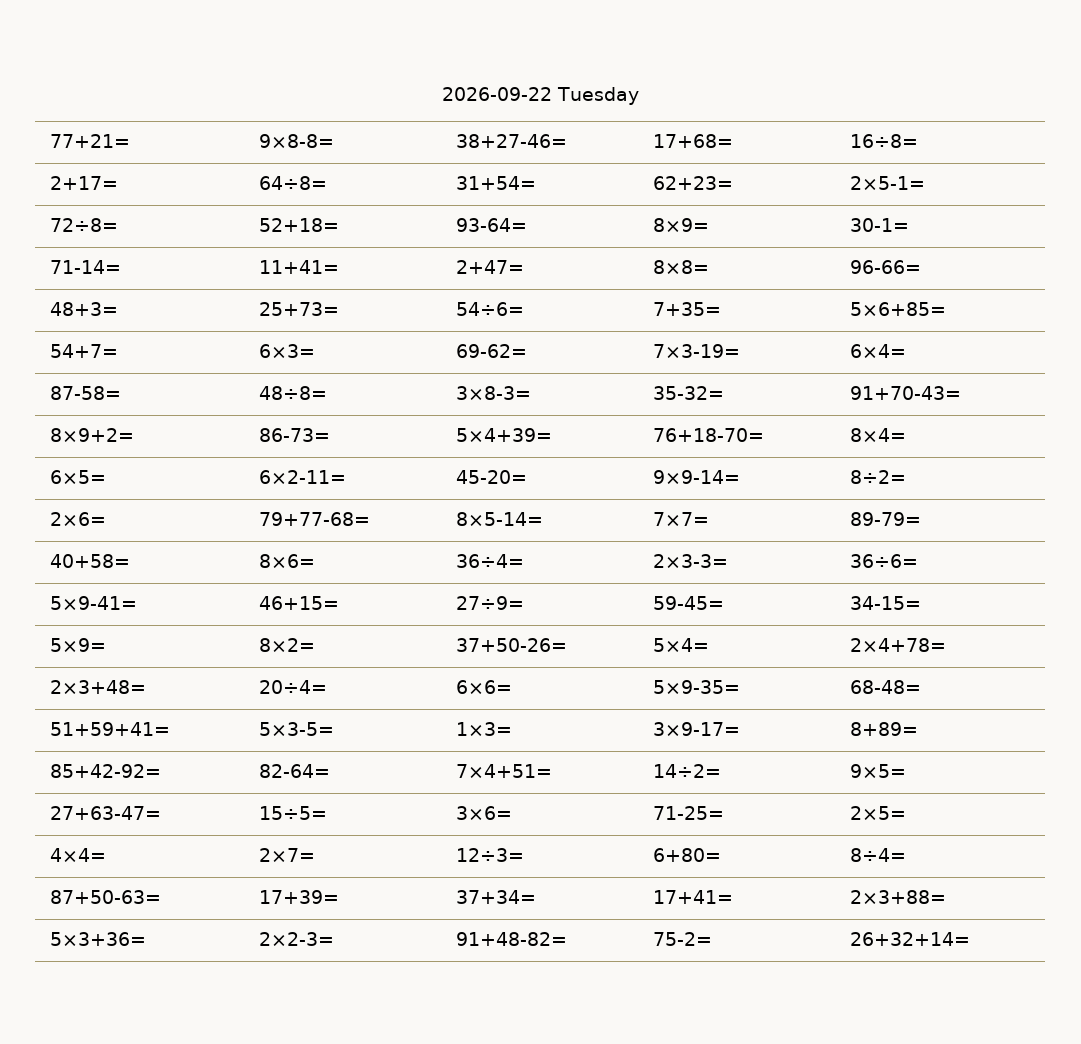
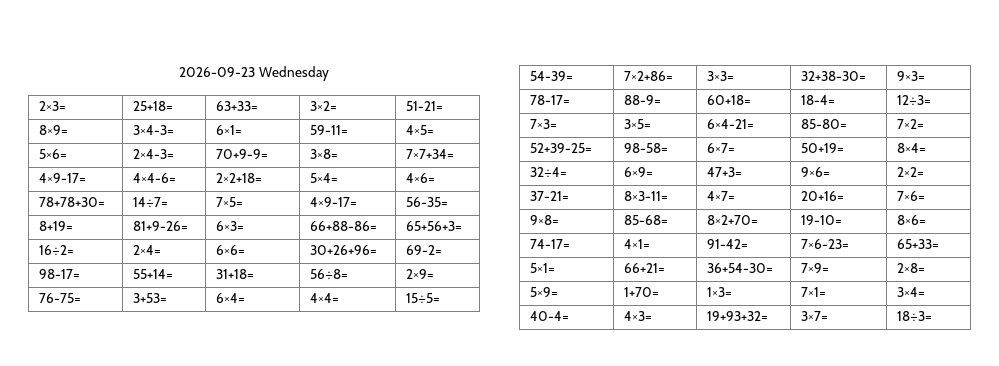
- 2026-09-22 Tuesday
- 77+21= | 9×8-8= | 38+27-46= | 17+68= | 16÷8=
- 2+17= | 64÷8= | 31+54= | 62+23= | 2×5-1=
- 72÷8= | 52+18= | 93-64= | 8×9= | 30-1=
- 71-14= | 11+41= | 2+47= | 8×8= | 96-66=
- 48+3= | 25+73= | 54÷6= | 7+35= | 5×6+85=
- 54+7= | 6×3= | 69-62= | 7×3-19= | 6×4=
- 87-58= | 48÷8= | 3×8-3= | 35-32= | 91+70-43=
- 8×9+2= | 86-73= | 5×4+39= | 76+18-70= | 8×4=
- 6×5= | 6×2-11= | 45-20= | 9×9-14= | 8÷2=
- 2×6= | 79+77-68= | 8×5-14= | 7×7= | 89-79=
- 40+58= | 8×6= | 36÷4= | 2×3-3= | 36÷6=
- 5×9-41= | 46+15= | 27÷9= | 59-45= | 34-15=
- 5×9= | 8×2= | 37+50-26= | 5×4= | 2×4+78=
- 2×3+48= | 20÷4= | 6×6= | 5×9-35= | 68-48=
- 51+59+41= | 5×3-5= | 1×3= | 3×9-17= | 8+89=
- 85+42-92= | 82-64= | 7×4+51= | 14÷2= | 9×5=
- 27+63-47= | 15÷5= | 3×6= | 71-25= | 2×5=
- 4×4= | 2×7= | 12÷3= | 6+80= | 8÷4=
- 87+50-63= | 17+39= | 37+34= | 17+41= | 2×3+88=
- 5×3+36= | 2×2-3= | 91+48-82= | 75-2= | 26+32+14=
+ 2026-09-23 Wednesday
+ 2×3= | 25+18= | 63+33= | 3×2= | 51-21=
+ 8×9= | 3×4-3= | 6×1= | 59-11= | 4×5=
+ 5×6= | 2×4-3= | 70+9-9= | 3×8= | 7×7+34=
+ 4×9-17= | 4×4-6= | 2×2+18= | 5×4= | 4×6=
+ 78+78+30= | 14÷7= | 7×5= | 4×9-17= | 56-35=
+ 8+19= | 81+9-26= | 6×3= | 66+88-86= | 65+56+3=
+ 16÷2= | 2×4= | 6×6= | 30+26+96= | 69-2=
+ 98-17= | 55+14= | 31+18= | 56÷8= | 2×9=
+ 76-75= | 3+53= | 6×4= | 4×4= | 15÷5=
+ 54-39= | 7×2+86= | 3×3= | 32+38-30= | 9×3=
+ 78-17= | 88-9= | 60+18= | 18-4= | 12÷3=
+ 7×3= | 3×5= | 6×4-21= | 85-80= | 7×2=
+ 52+39-25= | 98-58= | 6×7= | 50+19= | 8×4=
+ 32÷4= | 6×9= | 47+3= | 9×6= | 2×2=
+ 37-21= | 8×3-11= | 4×7= | 20+16= | 7×6=
+ 9×8= | 85-68= | 8×2+70= | 19-10= | 8×6=
+ 74-17= | 4×1= | 91-42= | 7×6-23= | 65+33=
+ 5×1= | 66+21= | 36+54-30= | 7×9= | 2×8=
+ 5×9= | 1+70= | 1×3= | 7×1= | 3×4=
+ 40-4= | 4×3= | 19+93+32= | 3×7= | 18÷3=

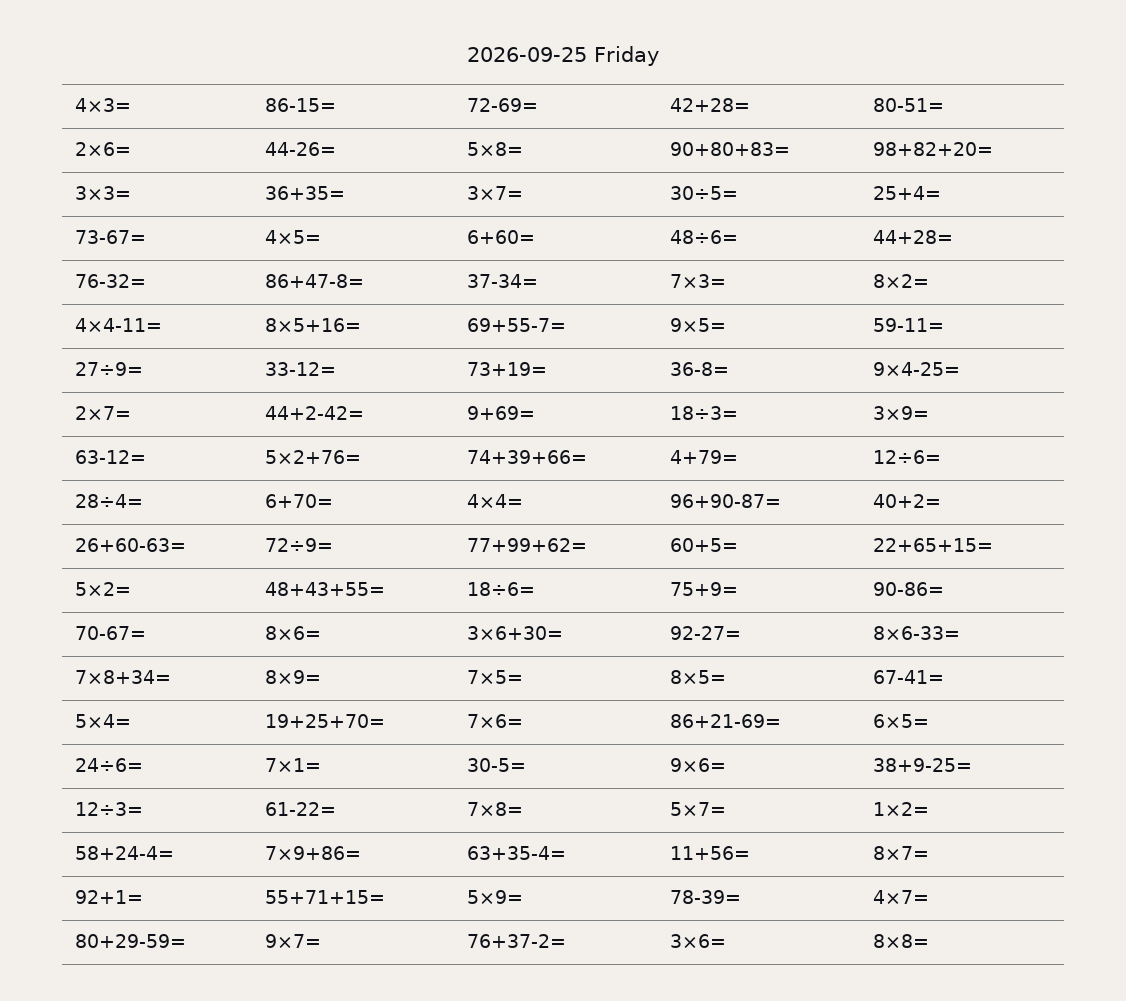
- 2026-09-23 Wednesday
- 2×3= | 25+18= | 63+33= | 3×2= | 51-21=
- 8×9= | 3×4-3= | 6×1= | 59-11= | 4×5=
- 5×6= | 2×4-3= | 70+9-9= | 3×8= | 7×7+34=
- 4×9-17= | 4×4-6= | 2×2+18= | 5×4= | 4×6=
- 78+78+30= | 14÷7= | 7×5= | 4×9-17= | 56-35=
- 8+19= | 81+9-26= | 6×3= | 66+88-86= | 65+56+3=
- 16÷2= | 2×4= | 6×6= | 30+26+96= | 69-2=
- 98-17= | 55+14= | 31+18= | 56÷8= | 2×9=
- 76-75= | 3+53= | 6×4= | 4×4= | 15÷5=
- 54-39= | 7×2+86= | 3×3= | 32+38-30= | 9×3=
- 78-17= | 88-9= | 60+18= | 18-4= | 12÷3=
- 7×3= | 3×5= | 6×4-21= | 85-80= | 7×2=
- 52+39-25= | 98-58= | 6×7= | 50+19= | 8×4=
- 32÷4= | 6×9= | 47+3= | 9×6= | 2×2=
- 37-21= | 8×3-11= | 4×7= | 20+16= | 7×6=
- 9×8= | 85-68= | 8×2+70= | 19-10= | 8×6=
- 74-17= | 4×1= | 91-42= | 7×6-23= | 65+33=
- 5×1= | 66+21= | 36+54-30= | 7×9= | 2×8=
- 5×9= | 1+70= | 1×3= | 7×1= | 3×4=
- 40-4= | 4×3= | 19+93+32= | 3×7= | 18÷3=
+ 2026-09-25 Friday
+ 4×3= | 86-15= | 72-69= | 42+28= | 80-51=
+ 2×6= | 44-26= | 5×8= | 90+80+83= | 98+82+20=
+ 3×3= | 36+35= | 3×7= | 30÷5= | 25+4=
+ 73-67= | 4×5= | 6+60= | 48÷6= | 44+28=
+ 76-32= | 86+47-8= | 37-34= | 7×3= | 8×2=
+ 4×4-11= | 8×5+16= | 69+55-7= | 9×5= | 59-11=
+ 27÷9= | 33-12= | 73+19= | 36-8= | 9×4-25=
+ 2×7= | 44+2-42= | 9+69= | 18÷3= | 3×9=
+ 63-12= | 5×2+76= | 74+39+66= | 4+79= | 12÷6=
+ 28÷4= | 6+70= | 4×4= | 96+90-87= | 40+2=
+ 26+60-63= | 72÷9= | 77+99+62= | 60+5= | 22+65+15=
+ 5×2= | 48+43+55= | 18÷6= | 75+9= | 90-86=
+ 70-67= | 8×6= | 3×6+30= | 92-27= | 8×6-33=
+ 7×8+34= | 8×9= | 7×5= | 8×5= | 67-41=
+ 5×4= | 19+25+70= | 7×6= | 86+21-69= | 6×5=
+ 24÷6= | 7×1= | 30-5= | 9×6= | 38+9-25=
+ 12÷3= | 61-22= | 7×8= | 5×7= | 1×2=
+ 58+24-4= | 7×9+86= | 63+35-4= | 11+56= | 8×7=
+ 92+1= | 55+71+15= | 5×9= | 78-39= | 4×7=
+ 80+29-59= | 9×7= | 76+37-2= | 3×6= | 8×8=

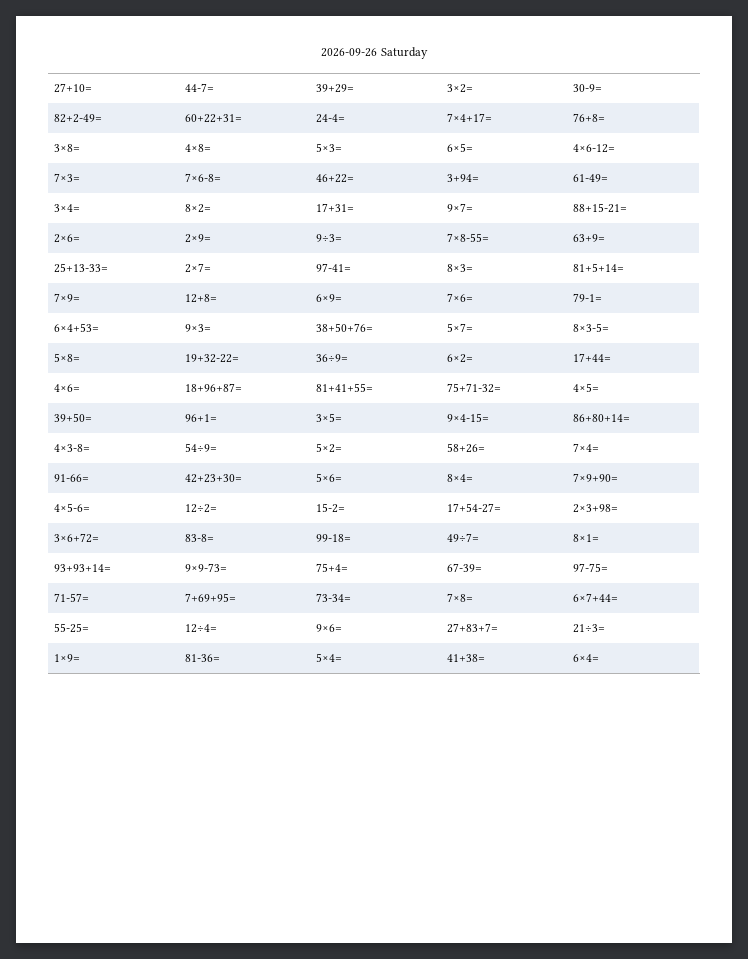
- 2026-09-25 Friday
- 4×3= | 86-15= | 72-69= | 42+28= | 80-51=
- 2×6= | 44-26= | 5×8= | 90+80+83= | 98+82+20=
- 3×3= | 36+35= | 3×7= | 30÷5= | 25+4=
- 73-67= | 4×5= | 6+60= | 48÷6= | 44+28=
- 76-32= | 86+47-8= | 37-34= | 7×3= | 8×2=
- 4×4-11= | 8×5+16= | 69+55-7= | 9×5= | 59-11=
- 27÷9= | 33-12= | 73+19= | 36-8= | 9×4-25=
- 2×7= | 44+2-42= | 9+69= | 18÷3= | 3×9=
- 63-12= | 5×2+76= | 74+39+66= | 4+79= | 12÷6=
- 28÷4= | 6+70= | 4×4= | 96+90-87= | 40+2=
- 26+60-63= | 72÷9= | 77+99+62= | 60+5= | 22+65+15=
- 5×2= | 48+43+55= | 18÷6= | 75+9= | 90-86=
- 70-67= | 8×6= | 3×6+30= | 92-27= | 8×6-33=
- 7×8+34= | 8×9= | 7×5= | 8×5= | 67-41=
- 5×4= | 19+25+70= | 7×6= | 86+21-69= | 6×5=
- 24÷6= | 7×1= | 30-5= | 9×6= | 38+9-25=
- 12÷3= | 61-22= | 7×8= | 5×7= | 1×2=
- 58+24-4= | 7×9+86= | 63+35-4= | 11+56= | 8×7=
- 92+1= | 55+71+15= | 5×9= | 78-39= | 4×7=
- 80+29-59= | 9×7= | 76+37-2= | 3×6= | 8×8=
+ 2026-09-26 Saturday
+ 27+10= | 44-7= | 39+29= | 3×2= | 30-9=
+ 82+2-49= | 60+22+31= | 24-4= | 7×4+17= | 76+8=
+ 3×8= | 4×8= | 5×3= | 6×5= | 4×6-12=
+ 7×3= | 7×6-8= | 46+22= | 3+94= | 61-49=
+ 3×4= | 8×2= | 17+31= | 9×7= | 88+15-21=
+ 2×6= | 2×9= | 9÷3= | 7×8-55= | 63+9=
+ 25+13-33= | 2×7= | 97-41= | 8×3= | 81+5+14=
+ 7×9= | 12+8= | 6×9= | 7×6= | 79-1=
+ 6×4+53= | 9×3= | 38+50+76= | 5×7= | 8×3-5=
+ 5×8= | 19+32-22= | 36÷9= | 6×2= | 17+44=
+ 4×6= | 18+96+87= | 81+41+55= | 75+71-32= | 4×5=
+ 39+50= | 96+1= | 3×5= | 9×4-15= | 86+80+14=
+ 4×3-8= | 54÷9= | 5×2= | 58+26= | 7×4=
+ 91-66= | 42+23+30= | 5×6= | 8×4= | 7×9+90=
+ 4×5-6= | 12÷2= | 15-2= | 17+54-27= | 2×3+98=
+ 3×6+72= | 83-8= | 99-18= | 49÷7= | 8×1=
+ 93+93+14= | 9×9-73= | 75+4= | 67-39= | 97-75=
+ 71-57= | 7+69+95= | 73-34= | 7×8= | 6×7+44=
+ 55-25= | 12÷4= | 9×6= | 27+83+7= | 21÷3=
+ 1×9= | 81-36= | 5×4= | 41+38= | 6×4=

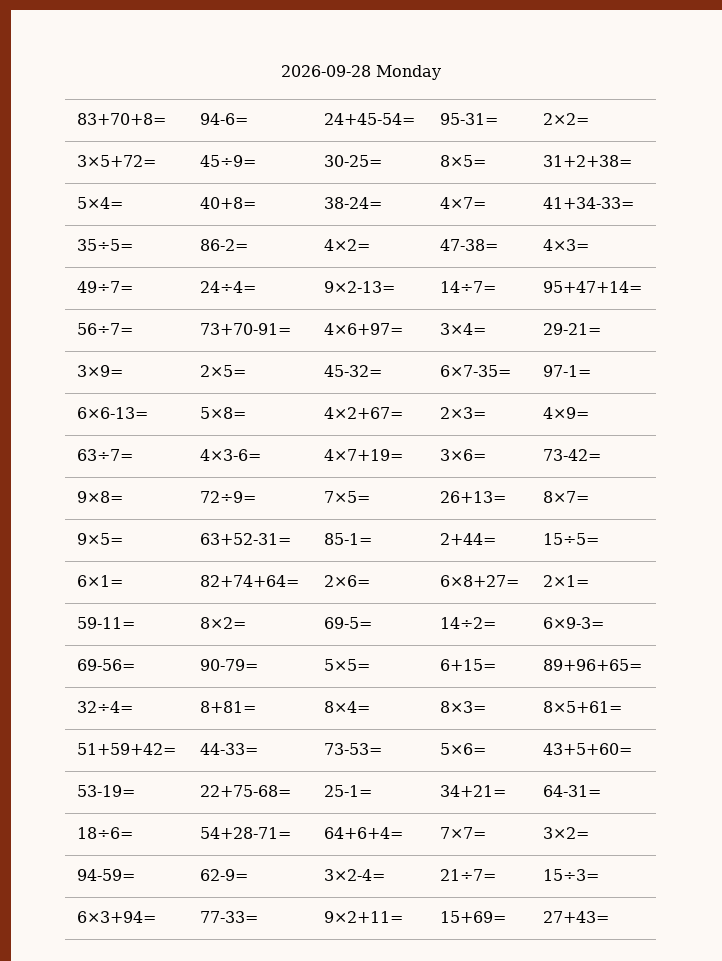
- 2026-09-26 Saturday
- 27+10= | 44-7= | 39+29= | 3×2= | 30-9=
- 82+2-49= | 60+22+31= | 24-4= | 7×4+17= | 76+8=
- 3×8= | 4×8= | 5×3= | 6×5= | 4×6-12=
- 7×3= | 7×6-8= | 46+22= | 3+94= | 61-49=
- 3×4= | 8×2= | 17+31= | 9×7= | 88+15-21=
- 2×6= | 2×9= | 9÷3= | 7×8-55= | 63+9=
- 25+13-33= | 2×7= | 97-41= | 8×3= | 81+5+14=
- 7×9= | 12+8= | 6×9= | 7×6= | 79-1=
- 6×4+53= | 9×3= | 38+50+76= | 5×7= | 8×3-5=
- 5×8= | 19+32-22= | 36÷9= | 6×2= | 17+44=
- 4×6= | 18+96+87= | 81+41+55= | 75+71-32= | 4×5=
- 39+50= | 96+1= | 3×5= | 9×4-15= | 86+80+14=
- 4×3-8= | 54÷9= | 5×2= | 58+26= | 7×4=
- 91-66= | 42+23+30= | 5×6= | 8×4= | 7×9+90=
- 4×5-6= | 12÷2= | 15-2= | 17+54-27= | 2×3+98=
- 3×6+72= | 83-8= | 99-18= | 49÷7= | 8×1=
- 93+93+14= | 9×9-73= | 75+4= | 67-39= | 97-75=
- 71-57= | 7+69+95= | 73-34= | 7×8= | 6×7+44=
- 55-25= | 12÷4= | 9×6= | 27+83+7= | 21÷3=
- 1×9= | 81-36= | 5×4= | 41+38= | 6×4=
+ 2026-09-28 Monday
+ 83+70+8= | 94-6= | 24+45-54= | 95-31= | 2×2=
+ 3×5+72= | 45÷9= | 30-25= | 8×5= | 31+2+38=
+ 5×4= | 40+8= | 38-24= | 4×7= | 41+34-33=
+ 35÷5= | 86-2= | 4×2= | 47-38= | 4×3=
+ 49÷7= | 24÷4= | 9×2-13= | 14÷7= | 95+47+14=
+ 56÷7= | 73+70-91= | 4×6+97= | 3×4= | 29-21=
+ 3×9= | 2×5= | 45-32= | 6×7-35= | 97-1=
+ 6×6-13= | 5×8= | 4×2+67= | 2×3= | 4×9=
+ 63÷7= | 4×3-6= | 4×7+19= | 3×6= | 73-42=
+ 9×8= | 72÷9= | 7×5= | 26+13= | 8×7=
+ 9×5= | 63+52-31= | 85-1= | 2+44= | 15÷5=
+ 6×1= | 82+74+64= | 2×6= | 6×8+27= | 2×1=
+ 59-11= | 8×2= | 69-5= | 14÷2= | 6×9-3=
+ 69-56= | 90-79= | 5×5= | 6+15= | 89+96+65=
+ 32÷4= | 8+81= | 8×4= | 8×3= | 8×5+61=
+ 51+59+42= | 44-33= | 73-53= | 5×6= | 43+5+60=
+ 53-19= | 22+75-68= | 25-1= | 34+21= | 64-31=
+ 18÷6= | 54+28-71= | 64+6+4= | 7×7= | 3×2=
+ 94-59= | 62-9= | 3×2-4= | 21÷7= | 15÷3=
+ 6×3+94= | 77-33= | 9×2+11= | 15+69= | 27+43=

